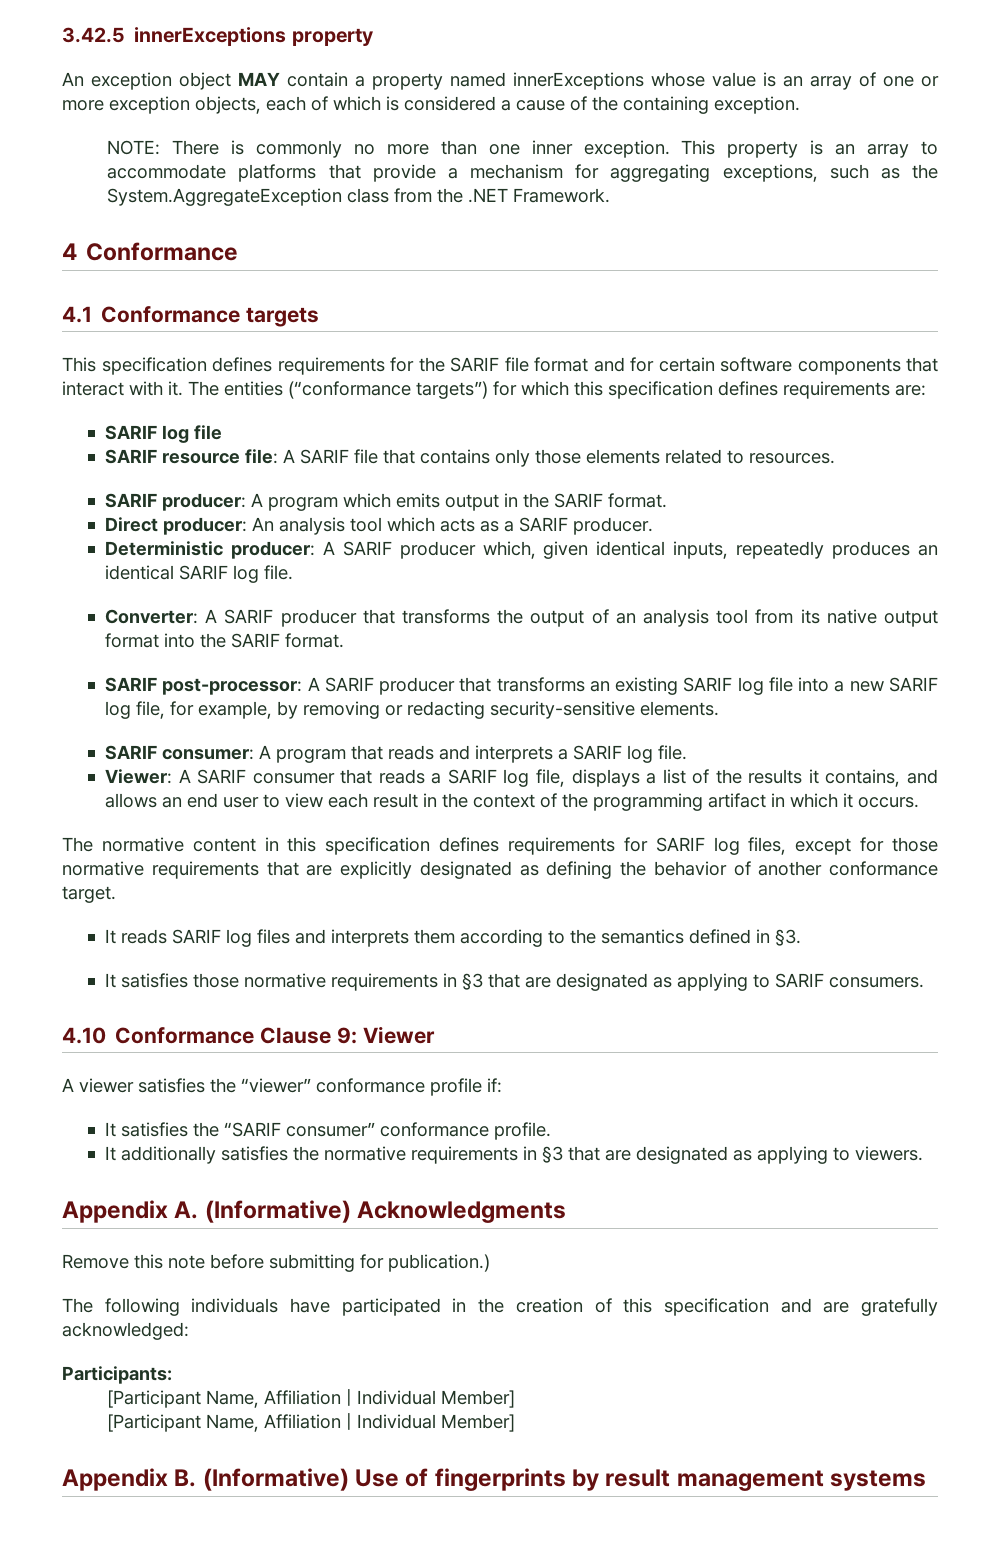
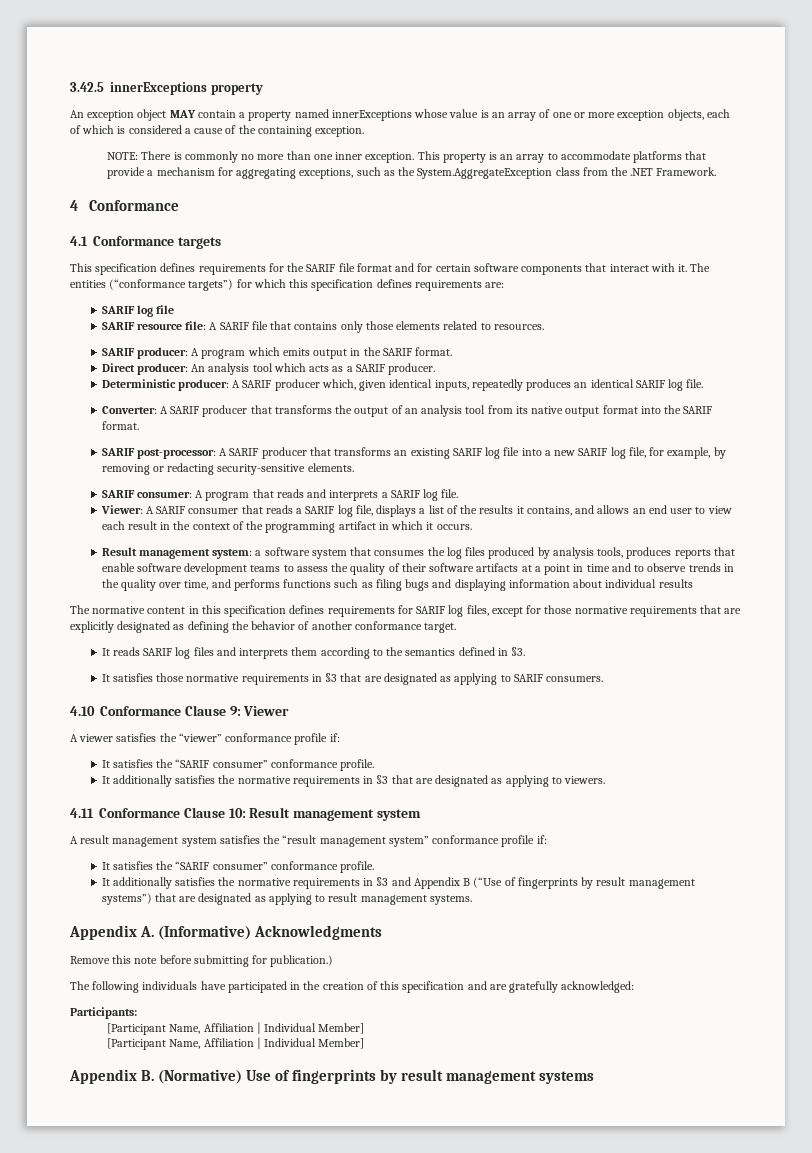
+ Result management system: a software system that consumes the log files produced by analysis tools, produces reports that enable software development teams to assess the quality of their software artifacts at a point in time and to observe trends in the quality over time, and performs functions such as filing bugs and displaying information about individual results
+ 4.11 Conformance Clause 10: Result management system
+ A result management system satisfies the “result management system” conformance profile if:
+ It satisfies the “SARIF consumer” conformance profile.
+ It additionally satisfies the normative requirements in §3 and Appendix B (“Use of fingerprints by result management systems”) that are designated as applying to result management systems.
- Appendix B. (Informative) Use of fingerprints by result management systems
+ Appendix B. (Normative) Use of fingerprints by result management systems

